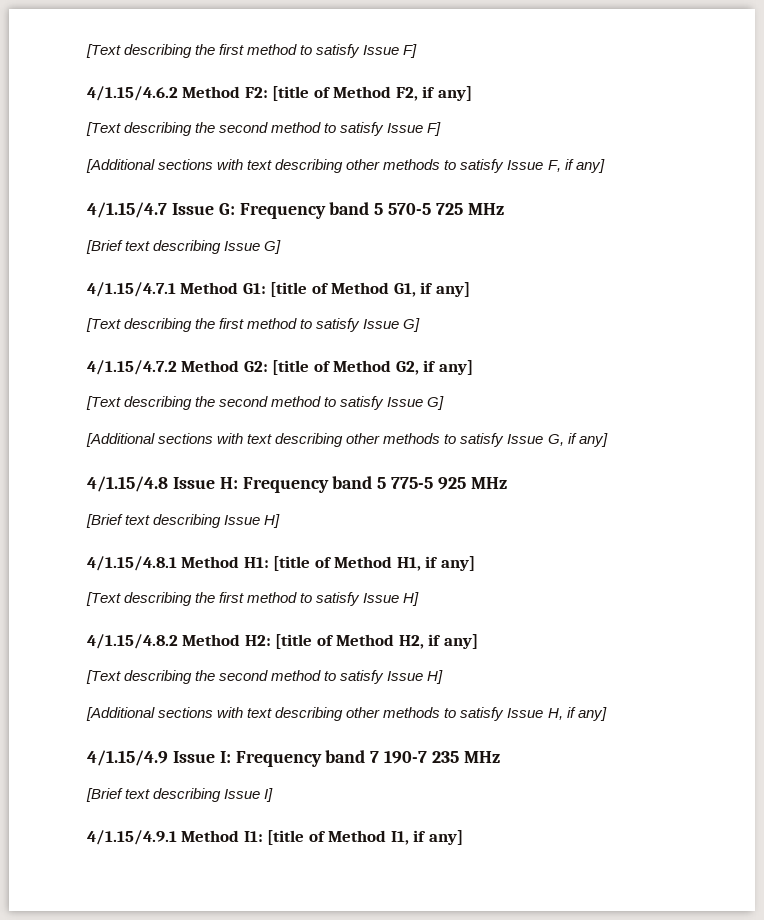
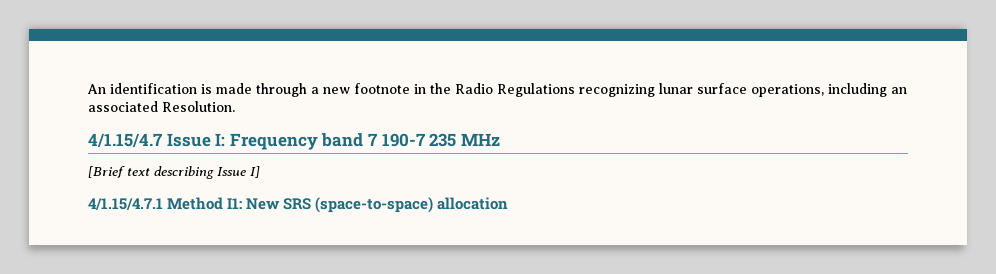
- [Text describing the first method to satisfy Issue F]
- 4/1.15/4.6.2 Method F2: [title of Method F2, if any]
- [Text describing the second method to satisfy Issue F]
- [Additional sections with text describing other methods to satisfy Issue F, if any]
- 4/1.15/4.7 Issue G: Frequency band 5 570-5 725 MHz
- [Brief text describing Issue G]
- 4/1.15/4.7.1 Method G1: [title of Method G1, if any]
- [Text describing the first method to satisfy Issue G]
- 4/1.15/4.7.2 Method G2: [title of Method G2, if any]
- [Text describing the second method to satisfy Issue G]
- [Additional sections with text describing other methods to satisfy Issue G, if any]
- 4/1.15/4.8 Issue H: Frequency band 5 775-5 925 MHz
- [Brief text describing Issue H]
- 4/1.15/4.8.1 Method H1: [title of Method H1, if any]
- [Text describing the first method to satisfy Issue H]
- 4/1.15/4.8.2 Method H2: [title of Method H2, if any]
- [Text describing the second method to satisfy Issue H]
- [Additional sections with text describing other methods to satisfy Issue H, if any]
- 4/1.15/4.9 Issue I: Frequency band 7 190-7 235 MHz
+ An identification is made through a new footnote in the Radio Regulations recognizing lunar surface operations, including an associated Resolution.
+ 4/1.15/4.7 Issue I: Frequency band 7 190-7 235 MHz
- 4/1.15/4.9.1 Method I1: [title of Method I1, if any]
+ 4/1.15/4.7.1 Method I1: New SRS (space-to-space) allocation

